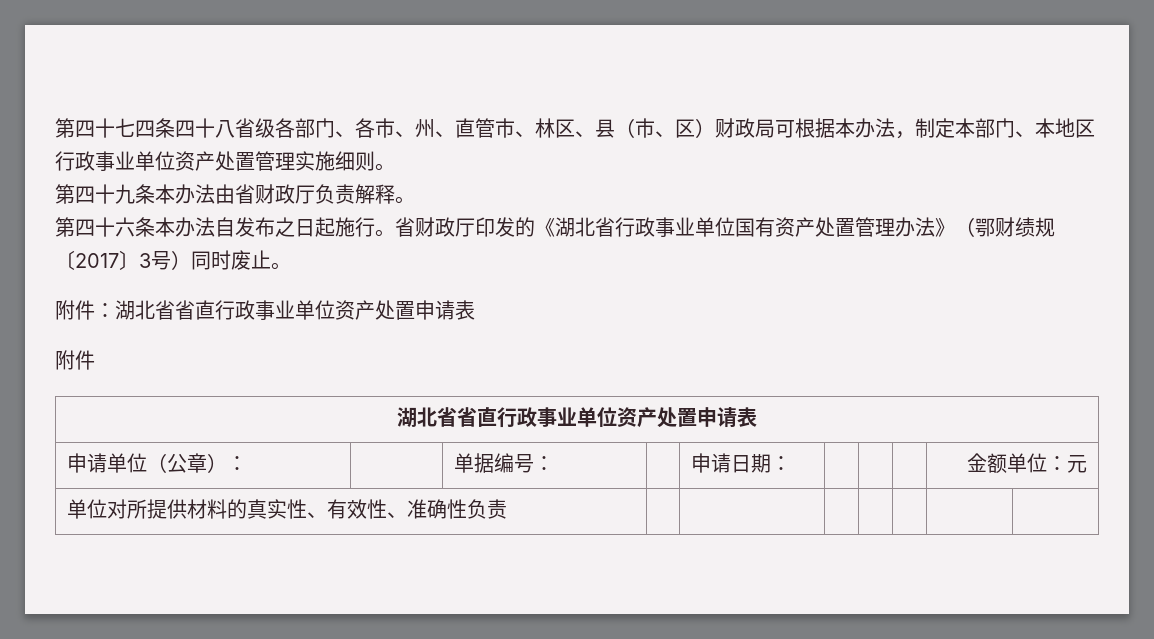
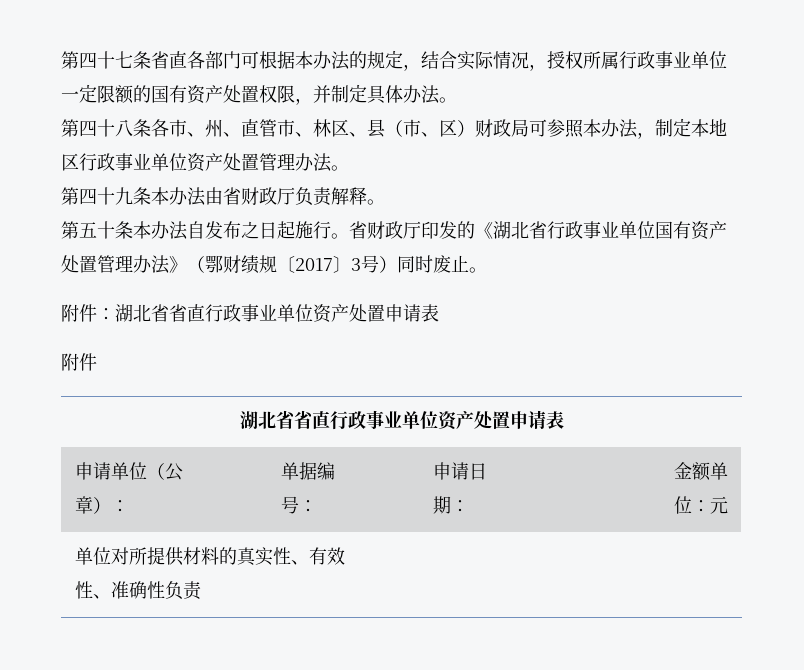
- 第四十七四条四十八省级各部门、各市、州、直管市、林区、县（市、区）财政局可根据本办法，制定本部门、本地区行政事业单位资产处置管理实施细则。
+ 第四十七条省直各部门可根据本办法的规定，结合实际情况，授权所属行政事业单位一定限额的国有资产处置权限，并制定具体办法。
+ 第四十八条各市、州、直管市、林区、县（市、区）财政局可参照本办法，制定本地区行政事业单位资产处置管理办法。
- 第四十六条本办法自发布之日起施行。
+ 第五十条本办法自发布之日起施行。

